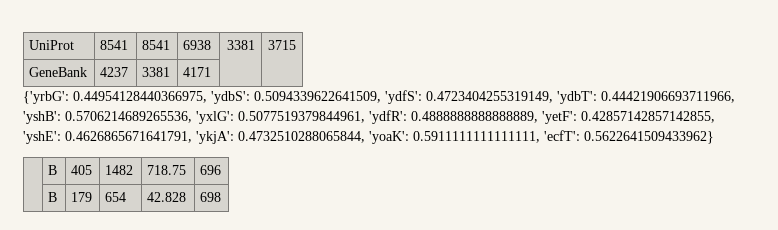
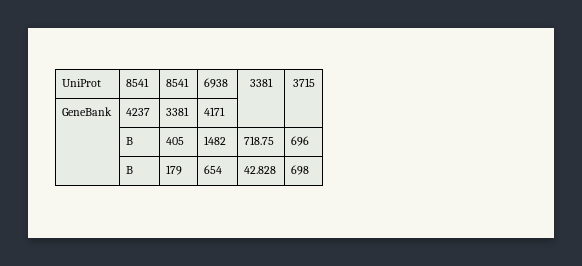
- {'yrbG': 0.44954128440366975, 'ydbS': 0.5094339622641509, 'ydfS': 0.4723404255319149, 'ydbT': 0.44421906693711966, 'yshB': 0.5706214689265536, 'yxlG': 0.5077519379844961, 'ydfR': 0.4888888888888889, 'yetF': 0.42857142857142855, 'yshE': 0.4626865671641791, 'ykjA': 0.4732510288065844, 'yoaK': 0.5911111111111111, 'ecfT': 0.5622641509433962}

